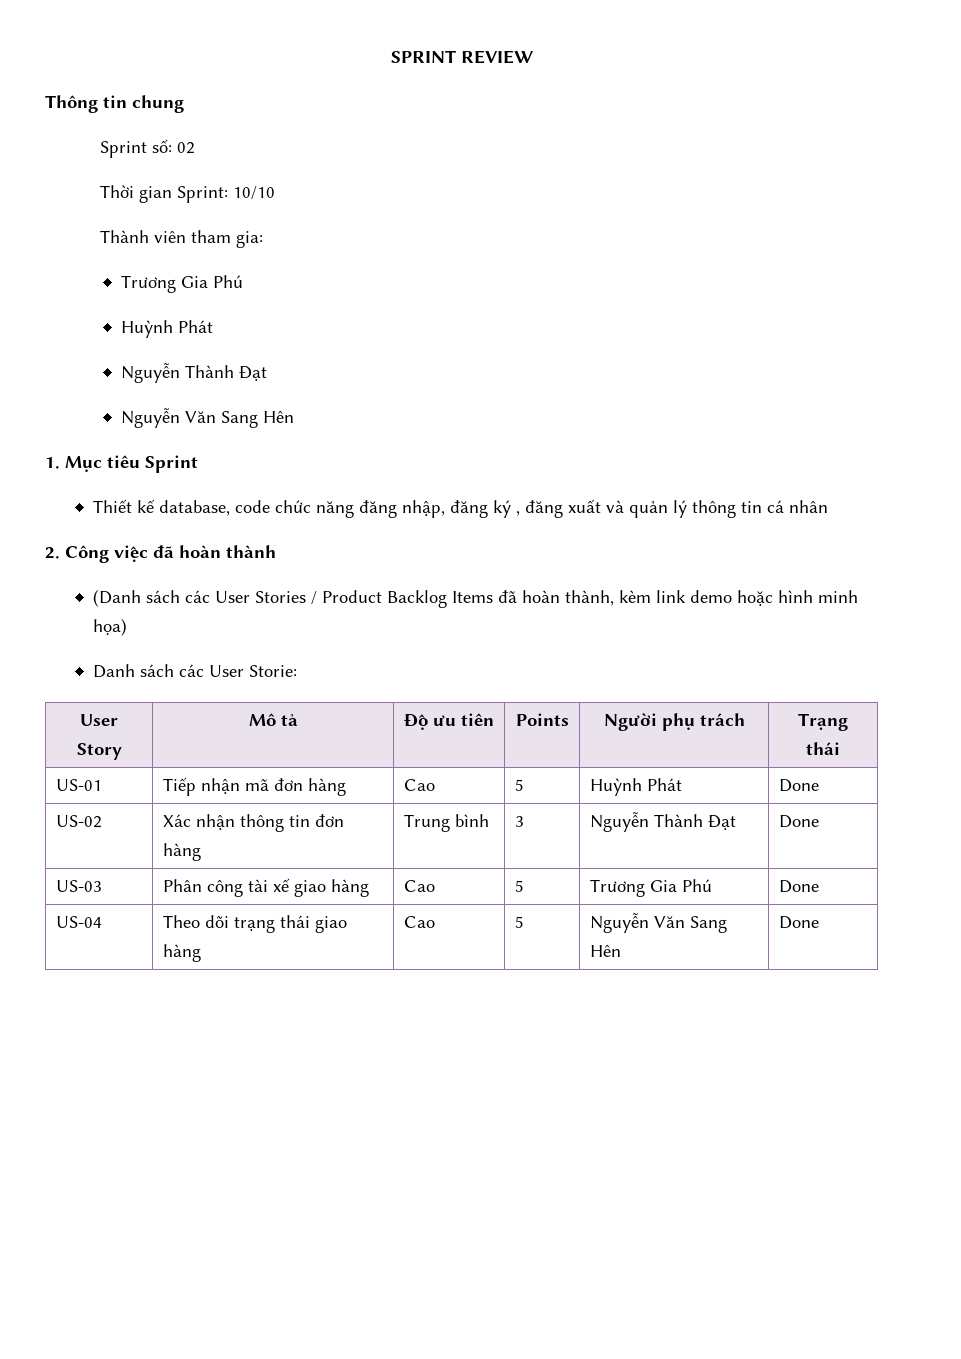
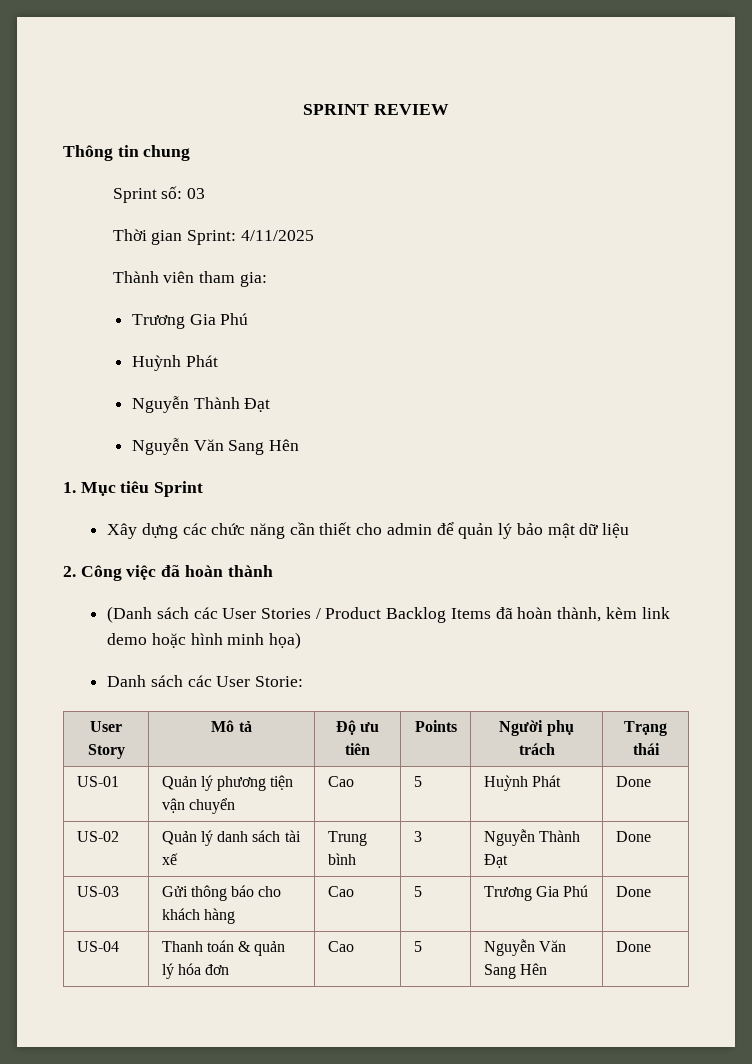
- Sprint số: 02
+ Sprint số: 03
- Thời gian Sprint: 10/10
+ Thời gian Sprint: 4/11/2025
- Thiết kế database, code chức năng đăng nhập, đăng ký , đăng xuất và quản lý thông tin cá nhân
+ Xây dựng các chức năng cần thiết cho admin để quản lý bảo mật dữ liệu
- US-01 | Tiếp nhận mã đơn hàng | Cao | 5 | Huỳnh Phát | Done
+ US-01 | Quản lý phương tiện vận chuyển | Cao | 5 | Huỳnh Phát | Done
- US-02 | Xác nhận thông tin đơn hàng | Trung bình | 3 | Nguyễn Thành Đạt | Done
+ US-02 | Quản lý danh sách tài xế | Trung bình | 3 | Nguyễn Thành Đạt | Done
- US-03 | Phân công tài xế giao hàng | Cao | 5 | Trương Gia Phú | Done
+ US-03 | Gửi thông báo cho khách hàng | Cao | 5 | Trương Gia Phú | Done
- US-04 | Theo dõi trạng thái giao hàng | Cao | 5 | Nguyễn Văn Sang Hên | Done
+ US-04 | Thanh toán & quản lý hóa đơn | Cao | 5 | Nguyễn Văn Sang Hên | Done

